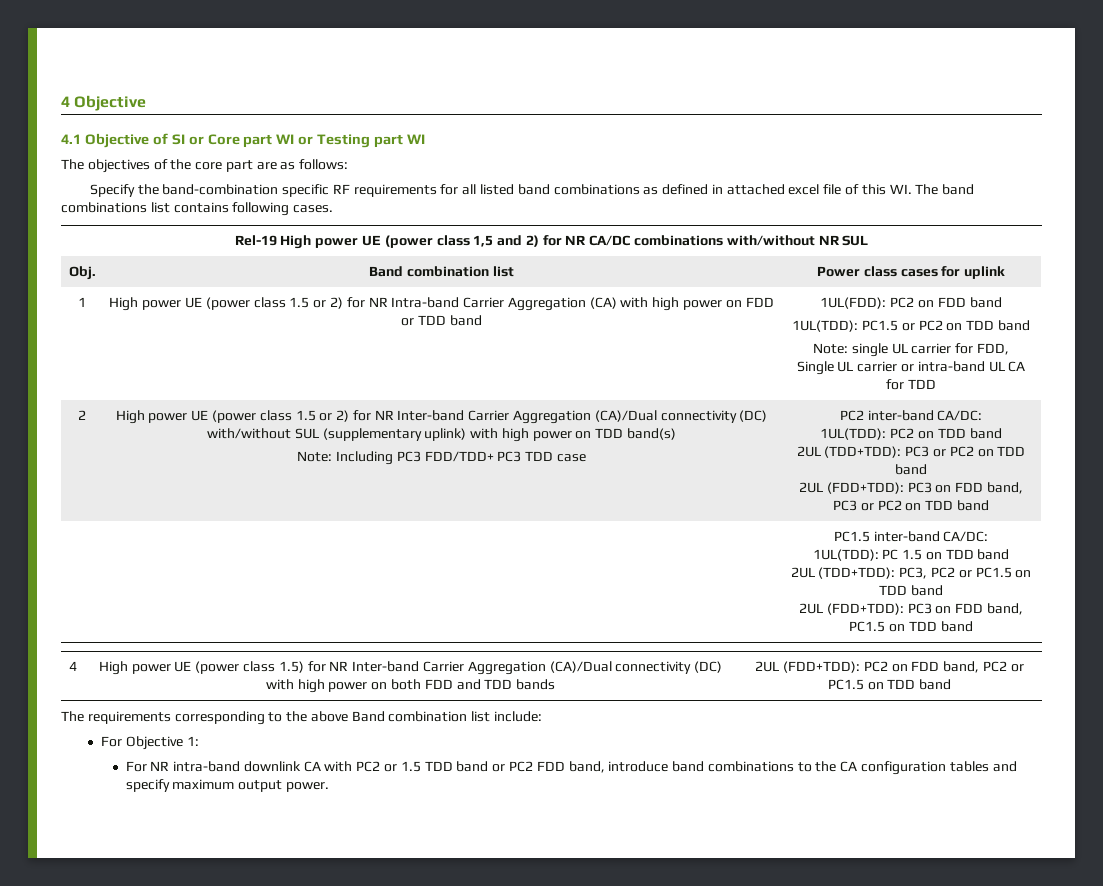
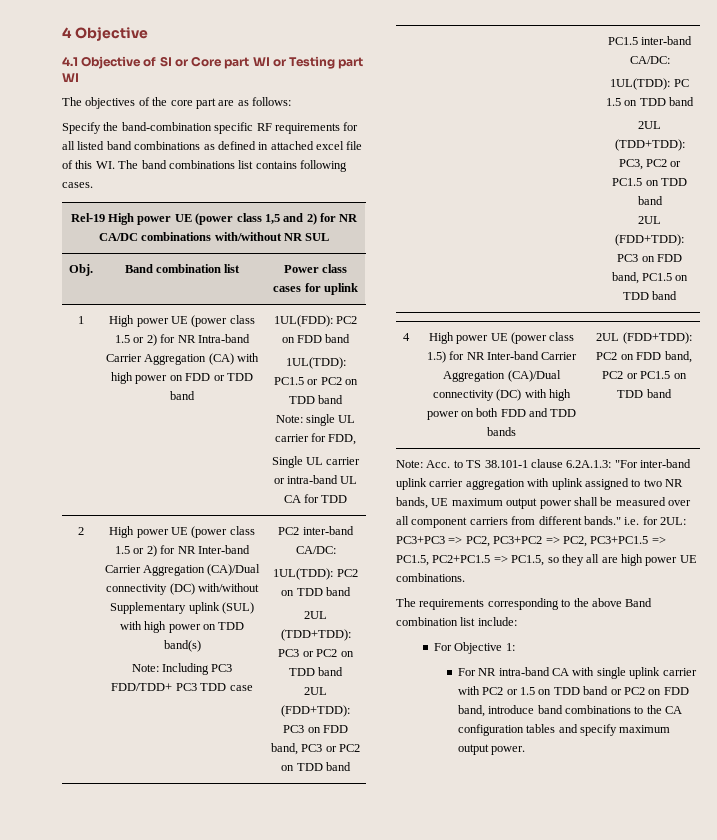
- High power UE (power class 1.5 or 2) for NR Inter-band Carrier Aggregation (CA)/Dual connectivity (DC) with/without SUL (supplementary uplink) with high power on TDD band(s)
+ High power UE (power class 1.5 or 2) for NR Inter-band Carrier Aggregation (CA)/Dual connectivity (DC) with/without Supplementary uplink (SUL) with high power on TDD band(s)
+ Note: Acc. to TS 38.101-1 clause 6.2A.1.3: "For inter-band uplink carrier aggregation with uplink assigned to two NR bands, UE maximum output power shall be measured over all component carriers from different bands." i.e. for 2UL: PC3+PC3 => PC2, PC3+PC2 => PC2, PC3+PC1.5 => PC1.5, PC2+PC1.5 => PC1.5, so they all are high power UE combinations.
- For NR intra-band downlink CA with PC2 or 1.5 TDD band or PC2 FDD band, introduce band combinations to the CA configuration tables and specify maximum output power.
+ For NR intra-band CA with single uplink carrier with PC2 or 1.5 on TDD band or PC2 on FDD band, introduce band combinations to the CA configuration tables and specify maximum output power.

